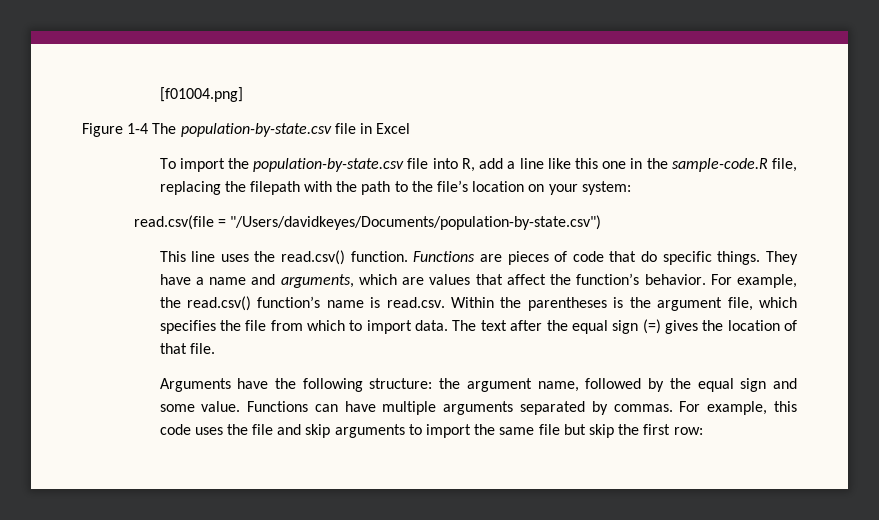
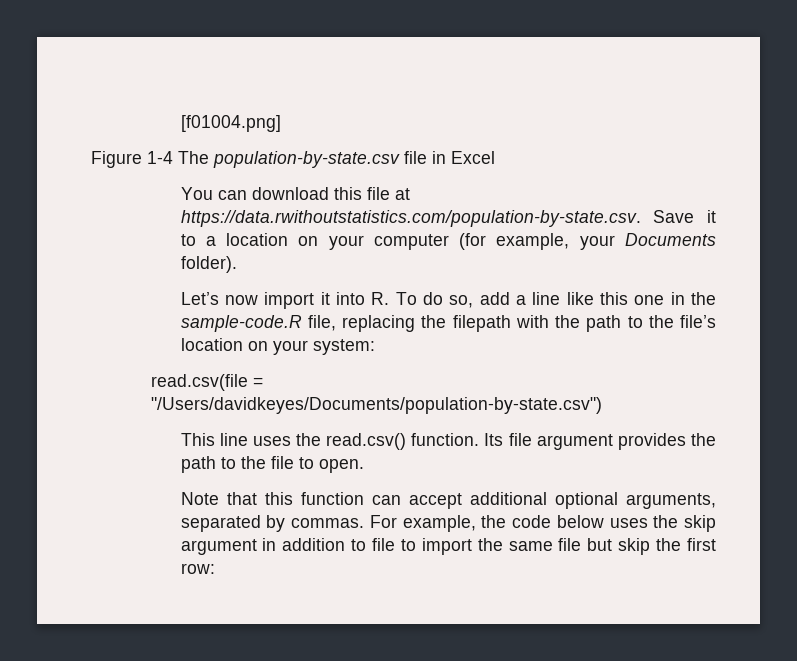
- To import the population-by-state.csv file into R, add a line like this one in the sample-code.R file, replacing the filepath with the path to the file’s location on your system:
+ You can download this file at https://data.rwithoutstatistics.com/population-by-state.csv. Save it to a location on your computer (for example, your Documents folder).
+ Let’s now import it into R. To do so, add a line like this one in the sample-code.R file, replacing the filepath with the path to the file’s location on your system:
- Functions are pieces of code that do specific things. They have a name and arguments, which are values that affect the function’s behavior. For example, the read.csv() function’s name is read.csv. Within the parentheses is the argument file, which specifies the file from which to import data. The text after the equal sign (=) gives the location of that file.
- Arguments have the following structure: the argument name, followed by the equal sign and some value. Functions can have multiple arguments separated by commas.
+ Its file argument provides the path to the file to open.
+ Note that this function can accept additional optional arguments, separated by commas.
- For example, this code uses the file and skip arguments to import the same file but skip the first row:
+ For example, the code below uses the skip argument in addition to file to import the same file but skip the first row:

